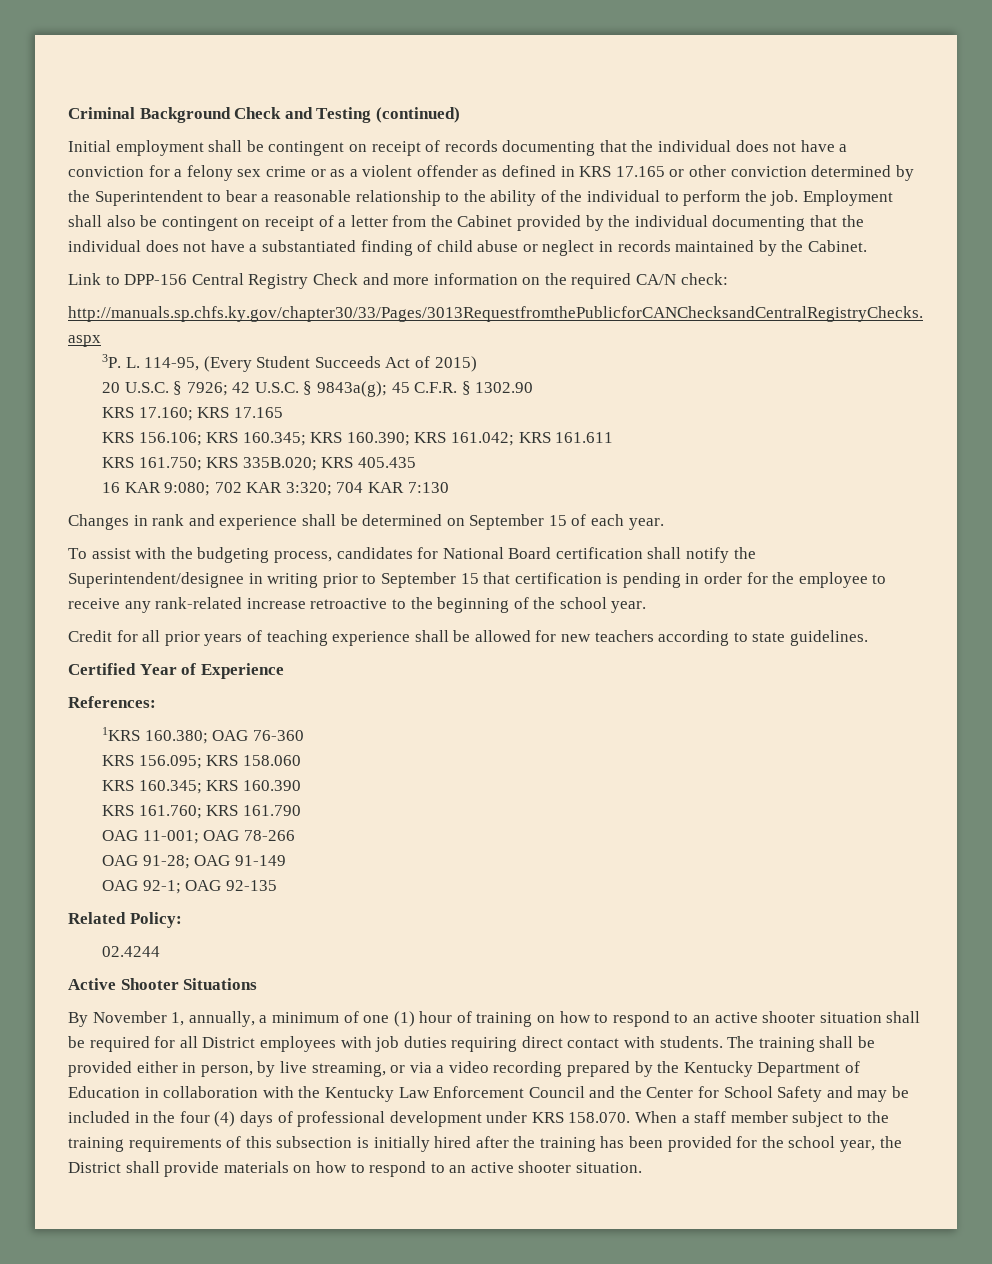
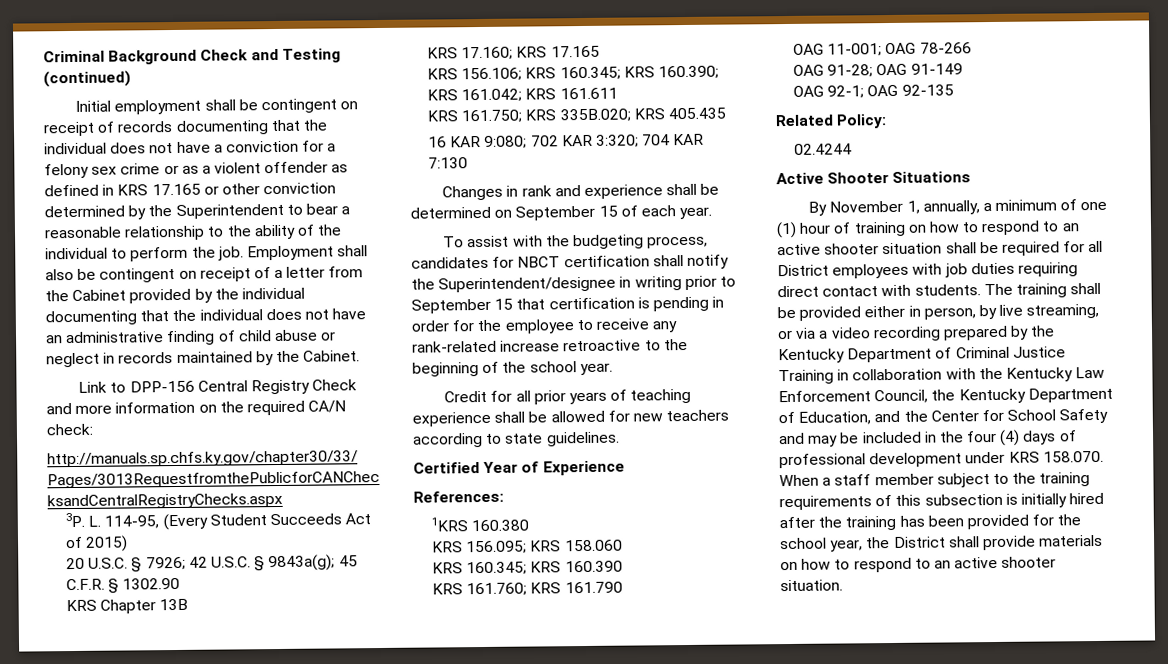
- Employment shall also be contingent on receipt of a letter from the Cabinet provided by the individual documenting that the individual does not have a substantiated finding of child abuse or neglect in records maintained by the Cabinet.
+ Employment shall also be contingent on receipt of a letter from the Cabinet provided by the individual documenting that the individual does not have an administrative finding of child abuse or neglect in records maintained by the Cabinet.
+ KRS Chapter 13B
- To assist with the budgeting process, candidates for National Board certification shall notify the Superintendent/designee in writing prior to September 15 that certification is pending in order for the employee to receive any rank-related increase retroactive to the beginning of the school year.
+ To assist with the budgeting process, candidates for NBCT certification shall notify the Superintendent/designee in writing prior to September 15 that certification is pending in order for the employee to receive any rank-related increase retroactive to the beginning of the school year.
- 1KRS 160.380; OAG 76-360
+ 1KRS 160.380
- The training shall be provided either in person, by live streaming, or via a video recording prepared by the Kentucky Department of Education in collaboration with the Kentucky Law Enforcement Council and the Center for School Safety and may be included in the four (4) days of professional development under KRS 158.070. When a staff member subject to the training requirements of this subsection is initially hired after the training has been provided for the school year, the District shall provide materials on how to respond to an active shooter situation.
+ The training shall be provided either in person, by live streaming, or via a video recording prepared by the Kentucky Department of Criminal Justice Training in collaboration with the Kentucky Law Enforcement Council, the Kentucky Department of Education, and the Center for School Safety and may be included in the four (4) days of professional development under KRS 158.070. When a staff member subject to the training requirements of this subsection is initially hired after the training has been provided for the school year, the District shall provide materials on how to respond to an active shooter situation.

